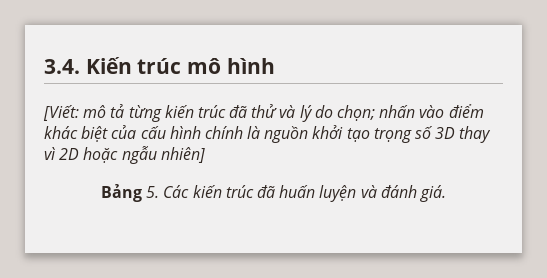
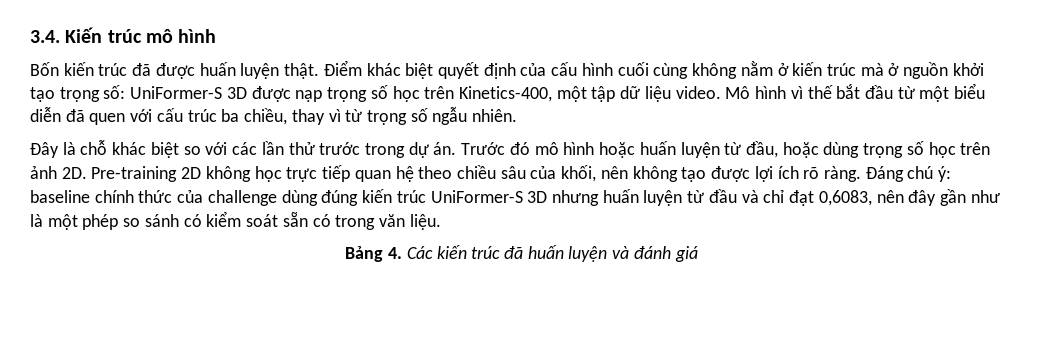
- [Viết: mô tả từng kiến trúc đã thử và lý do chọn; nhấn vào điểm khác biệt của cấu hình chính là nguồn khởi tạo trọng số 3D thay vì 2D hoặc ngẫu nhiên]
+ Bốn kiến trúc đã được huấn luyện thật. Điểm khác biệt quyết định của cấu hình cuối cùng không nằm ở kiến trúc mà ở nguồn khởi tạo trọng số: UniFormer-S 3D được nạp trọng số học trên Kinetics-400, một tập dữ liệu video. Mô hình vì thế bắt đầu từ một biểu diễn đã quen với cấu trúc ba chiều, thay vì từ trọng số ngẫu nhiên.
+ Đây là chỗ khác biệt so với các lần thử trước trong dự án. Trước đó mô hình hoặc huấn luyện từ đầu, hoặc dùng trọng số học trên ảnh 2D. Pre-training 2D không học trực tiếp quan hệ theo chiều sâu của khối, nên không tạo được lợi ích rõ ràng. Đáng chú ý: baseline chính thức của challenge dùng đúng kiến trúc UniFormer-S 3D nhưng huấn luyện từ đầu và chỉ đạt 0,6083, nên đây gần như là một phép so sánh có kiểm soát sẵn có trong văn liệu.
- Bảng 5. Các kiến trúc đã huấn luyện và đánh giá.
+ Bảng 4. Các kiến trúc đã huấn luyện và đánh giá

